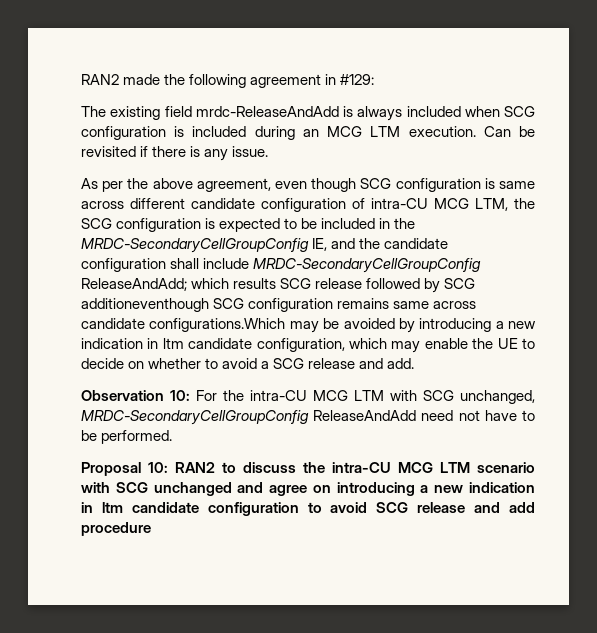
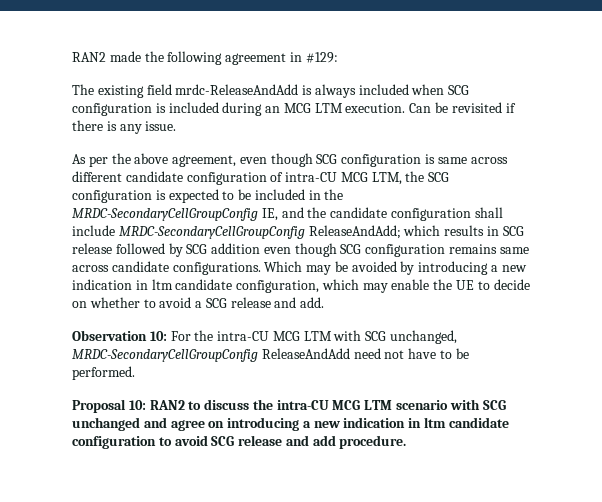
- which results SCG release followed by SCG additioneventhough SCG configuration remains same across candidate configurations.Which may be avoided by introducing a new indication in ltm candidate configuration, which may enable the UE to decide on whether to avoid a SCG release and add.
+ which results in SCG release followed by SCG addition even though SCG configuration remains same across candidate configurations. Which may be avoided by introducing a new indication in ltm candidate configuration, which may enable the UE to decide on whether to avoid a SCG release and add.
- Proposal 10: RAN2 to discuss the intra-CU MCG LTM scenario with SCG unchanged and agree on introducing a new indication in ltm candidate configuration to avoid SCG release and add procedure
+ Proposal 10: RAN2 to discuss the intra-CU MCG LTM scenario with SCG unchanged and agree on introducing a new indication in ltm candidate configuration to avoid SCG release and add procedure.

